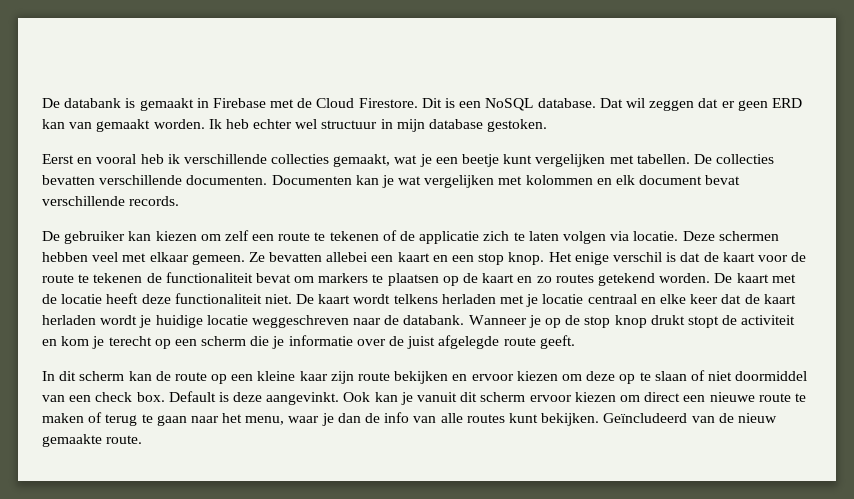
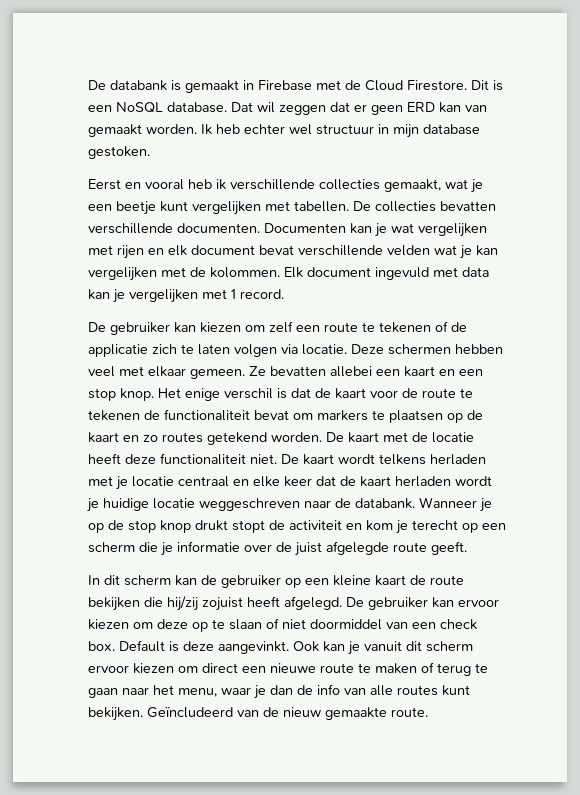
- Documenten kan je wat vergelijken met kolommen en elk document bevat verschillende records.
+ Documenten kan je wat vergelijken met rijen en elk document bevat verschillende velden wat je kan vergelijken met de kolommen. Elk document ingevuld met data kan je vergelijken met 1 record.
- In dit scherm kan de route op een kleine kaar zijn route bekijken en ervoor kiezen om deze op te slaan of niet doormiddel van een check box.
+ In dit scherm kan de gebruiker op een kleine kaart de route bekijken die hij/zij zojuist heeft afgelegd. De gebruiker kan ervoor kiezen om deze op te slaan of niet doormiddel van een check box.

